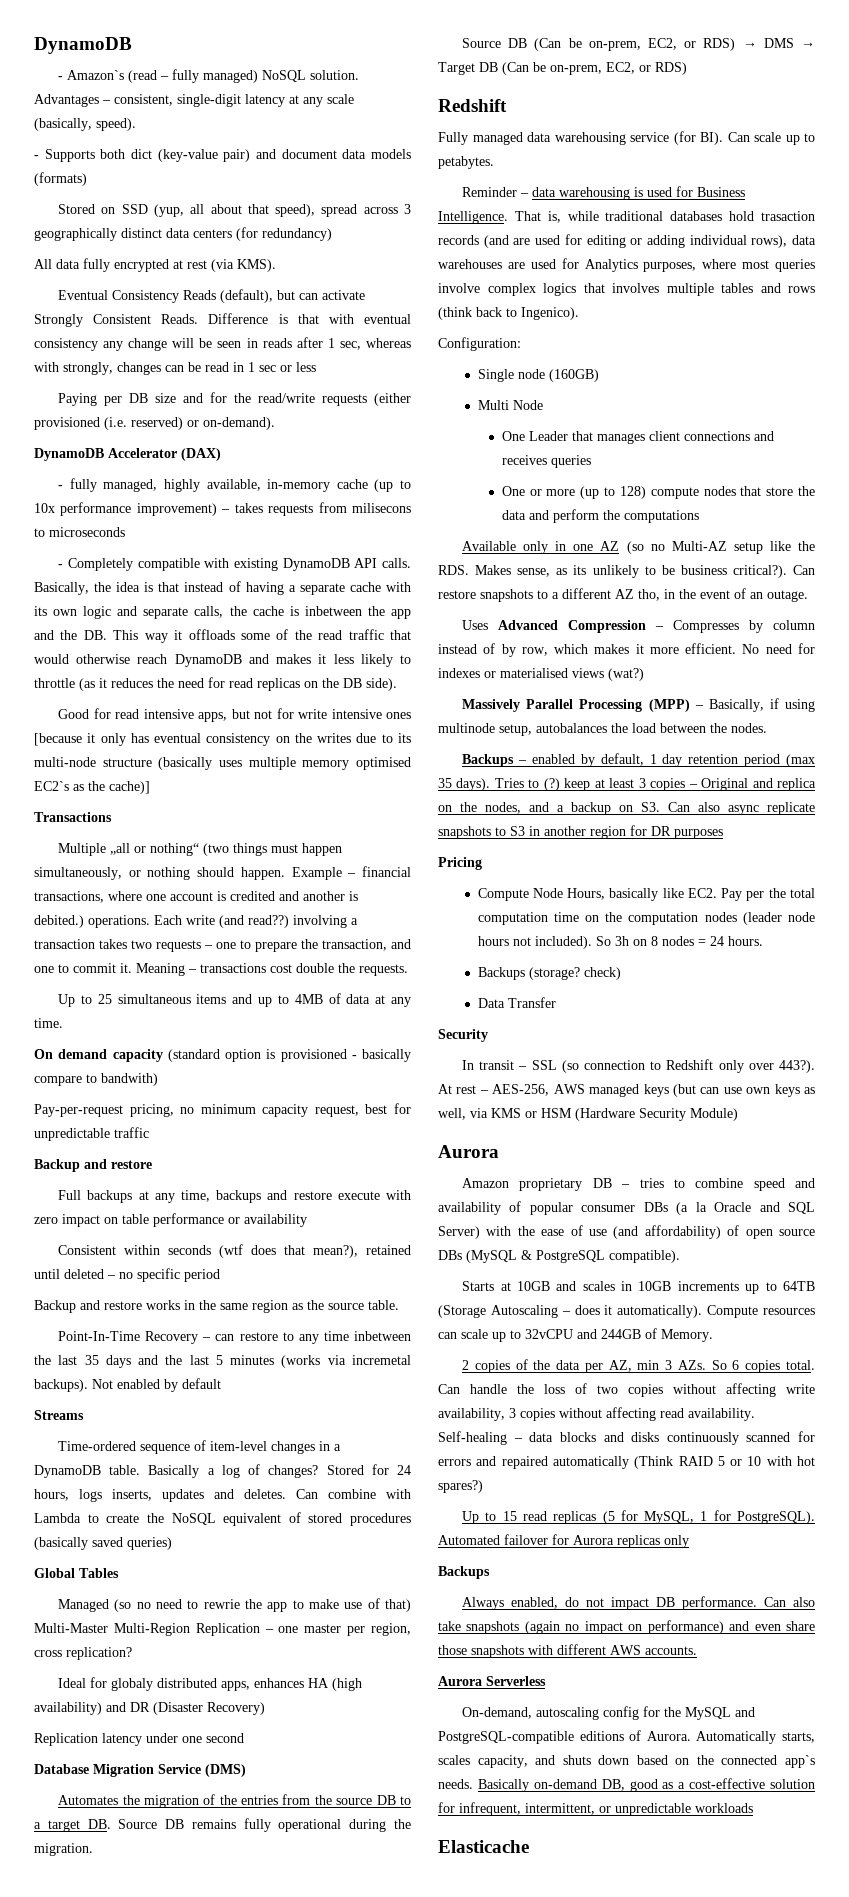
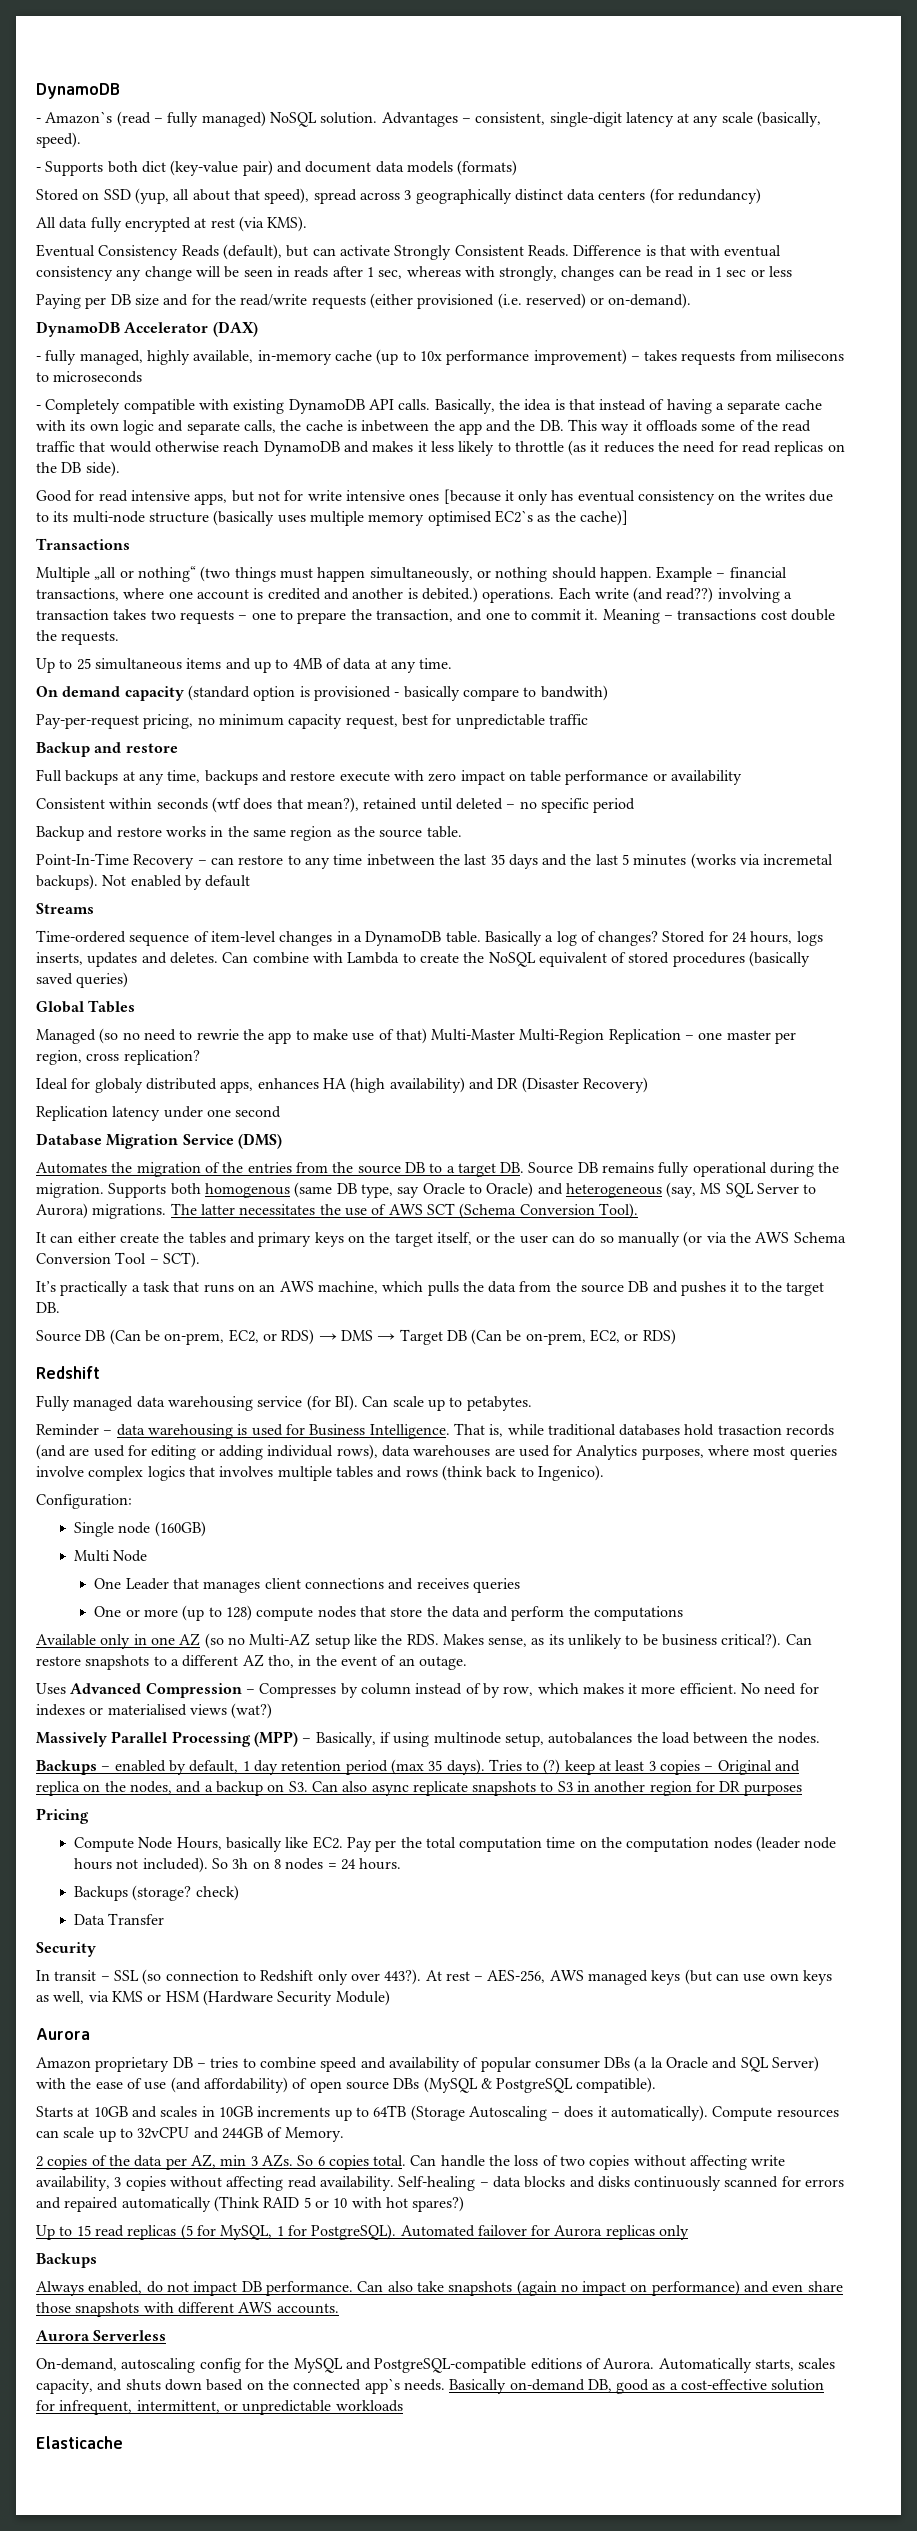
+ Supports both homogenous (same DB type, say Oracle to Oracle) and heterogeneous (say, MS SQL Server to Aurora) migrations. The latter necessitates the use of AWS SCT (Schema Conversion Tool).
+ It can either create the tables and primary keys on the target itself, or the user can do so manually (or via the AWS Schema Conversion Tool – SCT).
+ It’s practically a task that runs on an AWS machine, which pulls the data from the source DB and pushes it to the target DB.

